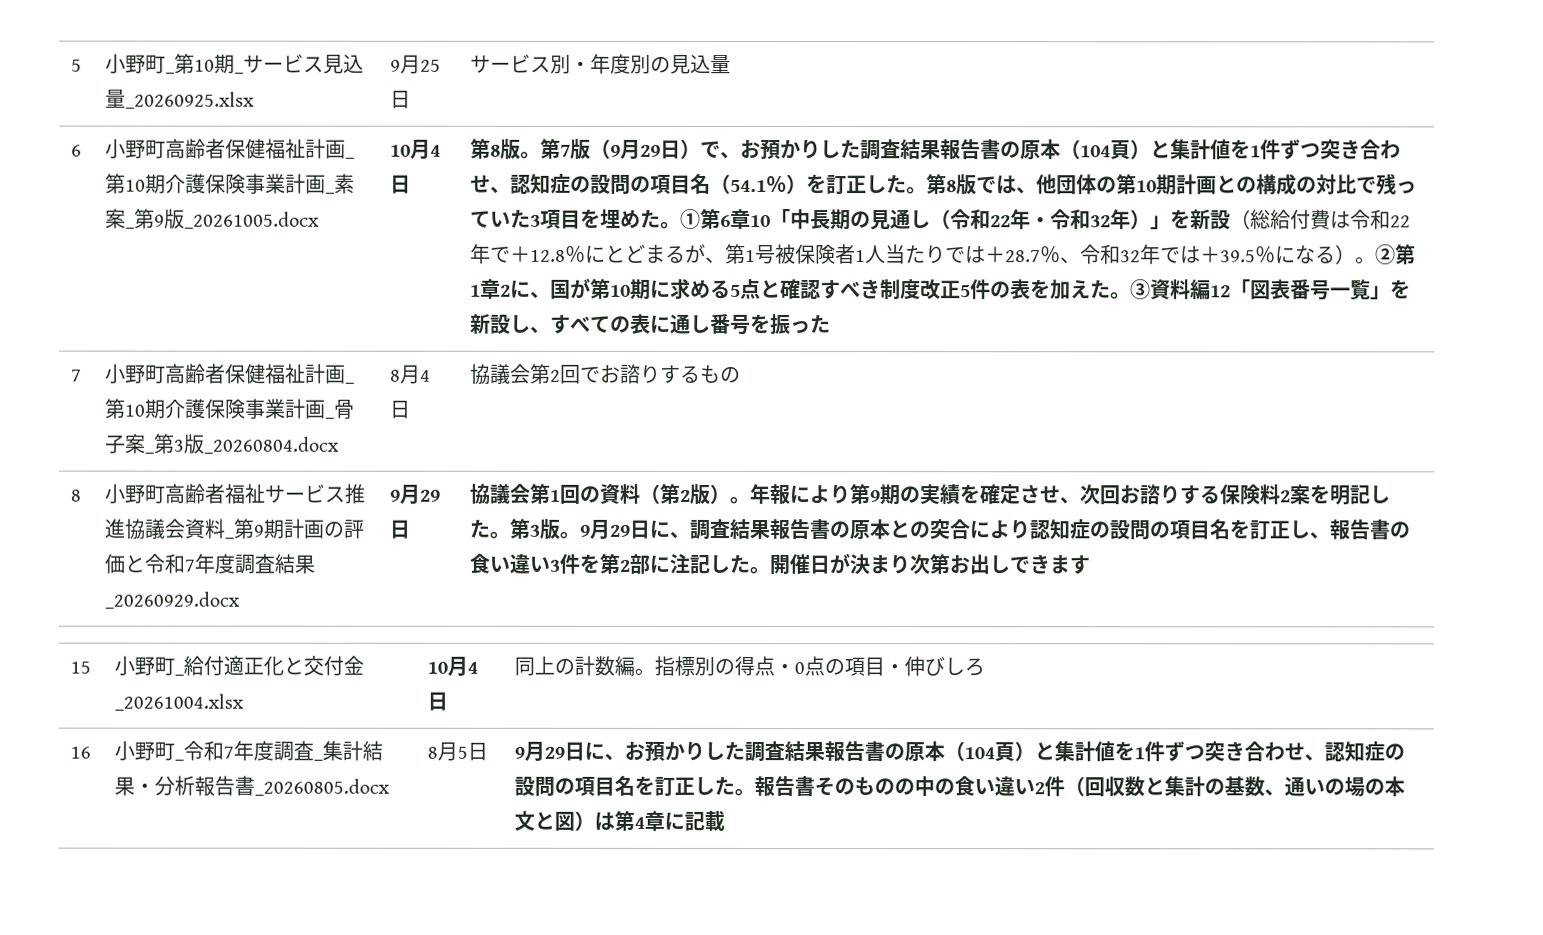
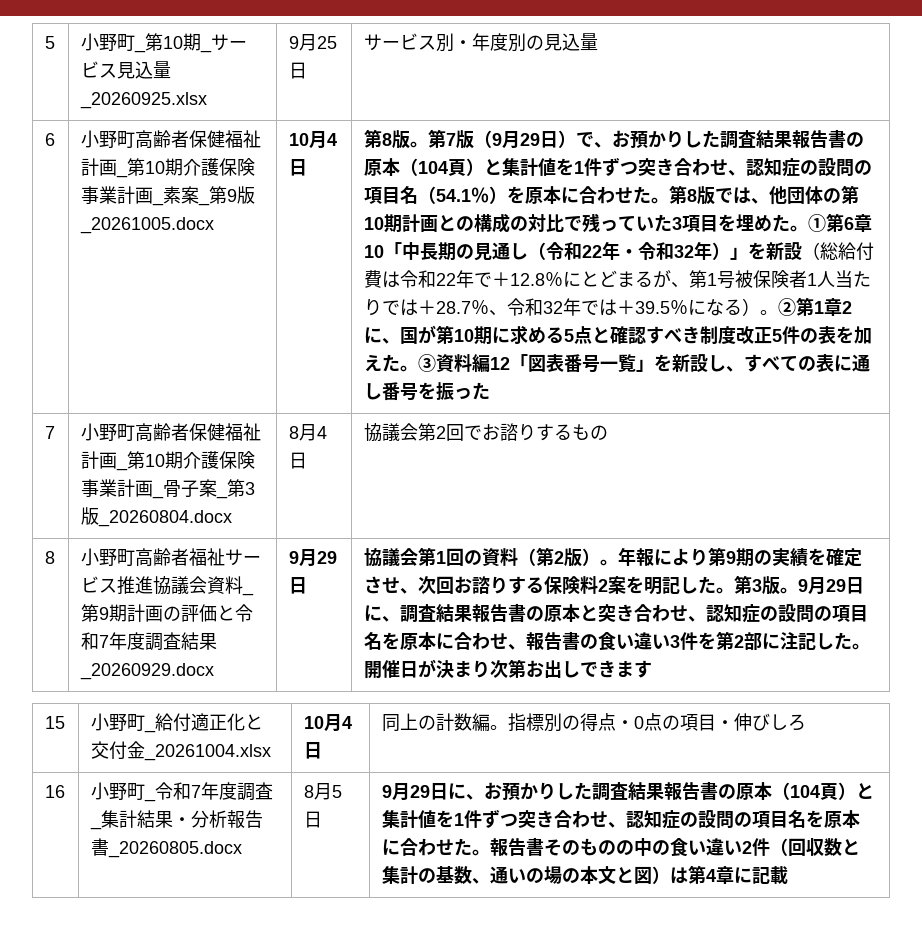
- 第7版（9月29日）で、お預かりした調査結果報告書の原本（104頁）と集計値を1件ずつ突き合わせ、認知症の設問の項目名（54.1％）を訂正した。
+ 第7版（9月29日）で、お預かりした調査結果報告書の原本（104頁）と集計値を1件ずつ突き合わせ、認知症の設問の項目名（54.1％）を原本に合わせた。
- 9月29日に、調査結果報告書の原本との突合により認知症の設問の項目名を訂正し、報告書の食い違い3件を第2部に注記した。
+ 9月29日に、調査結果報告書の原本と突き合わせ、認知症の設問の項目名を原本に合わせ、報告書の食い違い3件を第2部に注記した。
- 9月29日に、お預かりした調査結果報告書の原本（104頁）と集計値を1件ずつ突き合わせ、認知症の設問の項目名を訂正した。
+ 9月29日に、お預かりした調査結果報告書の原本（104頁）と集計値を1件ずつ突き合わせ、認知症の設問の項目名を原本に合わせた。

